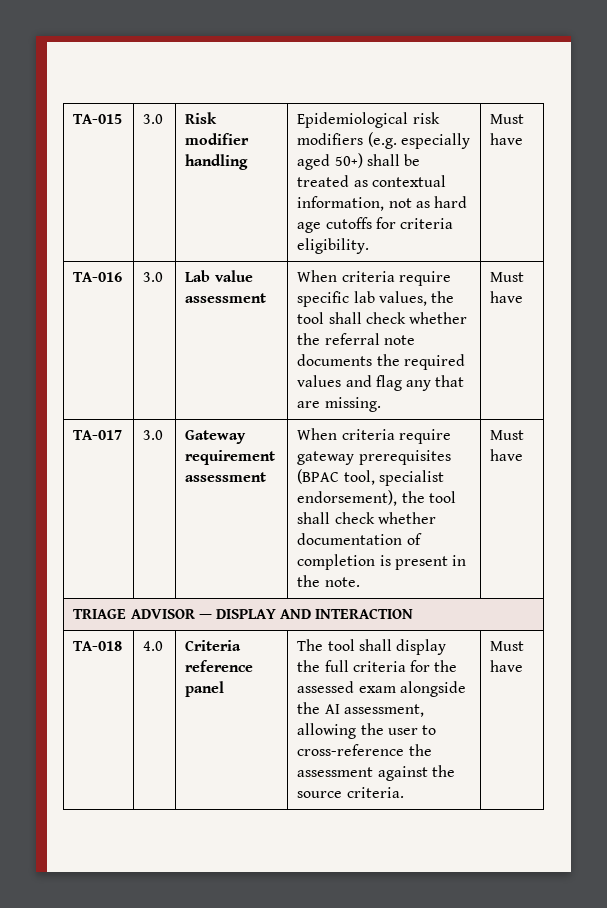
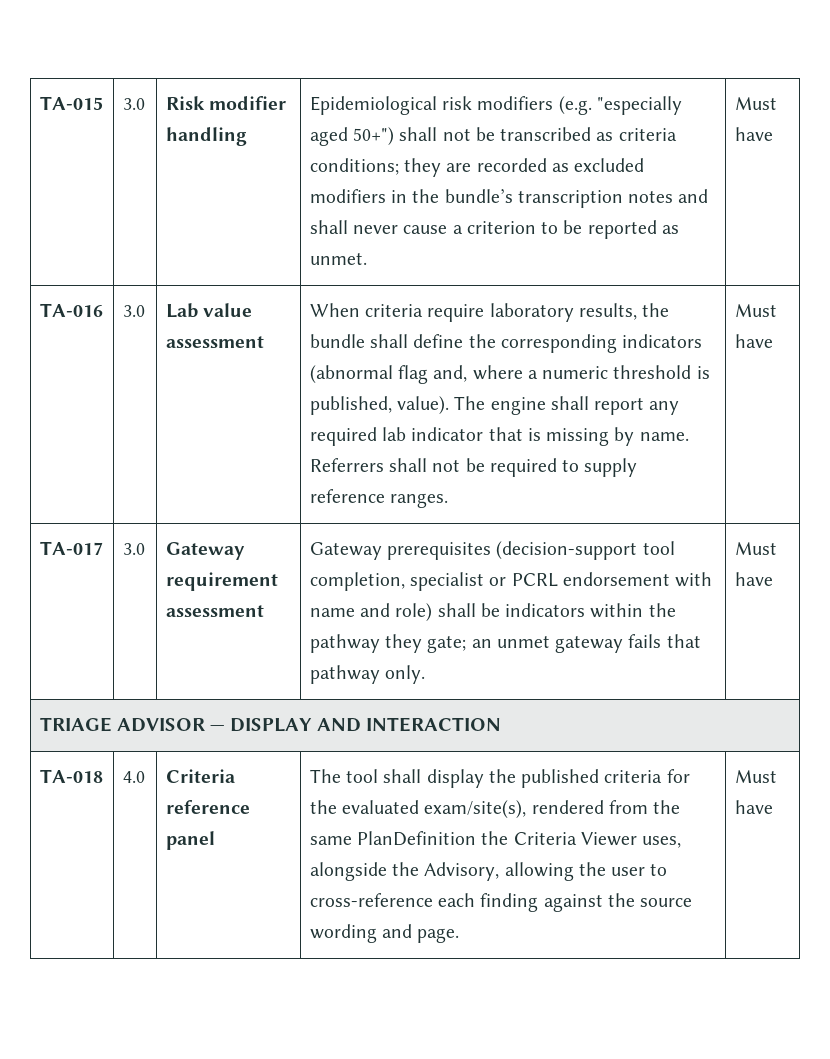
- Epidemiological risk modifiers (e.g. especially aged 50+) shall be treated as contextual information, not as hard age cutoffs for criteria eligibility.
+ Epidemiological risk modifiers (e.g. "especially aged 50+") shall not be transcribed as criteria conditions; they are recorded as excluded modifiers in the bundle’s transcription notes and shall never cause a criterion to be reported as unmet.
- When criteria require specific lab values, the tool shall check whether the referral note documents the required values and flag any that are missing.
+ When criteria require laboratory results, the bundle shall define the corresponding indicators (abnormal flag and, where a numeric threshold is published, value). The engine shall report any required lab indicator that is missing by name. Referrers shall not be required to supply reference ranges.
- TA-017 | 3.0 | Gateway requirement assessment | When criteria require gateway prerequisites (BPAC tool, specialist endorsement), the tool shall check whether documentation of completion is present in the note. | Must have
+ TA-017 | 3.0 | Gateway requirement assessment | Gateway prerequisites (decision-support tool completion, specialist or PCRL endorsement with name and role) shall be indicators within the pathway they gate; an unmet gateway fails that pathway only. | Must have
- The tool shall display the full criteria for the assessed exam alongside the AI assessment, allowing the user to cross-reference the assessment against the source criteria.
+ The tool shall display the published criteria for the evaluated exam/site(s), rendered from the same PlanDefinition the Criteria Viewer uses, alongside the Advisory, allowing the user to cross-reference each finding against the source wording and page.

